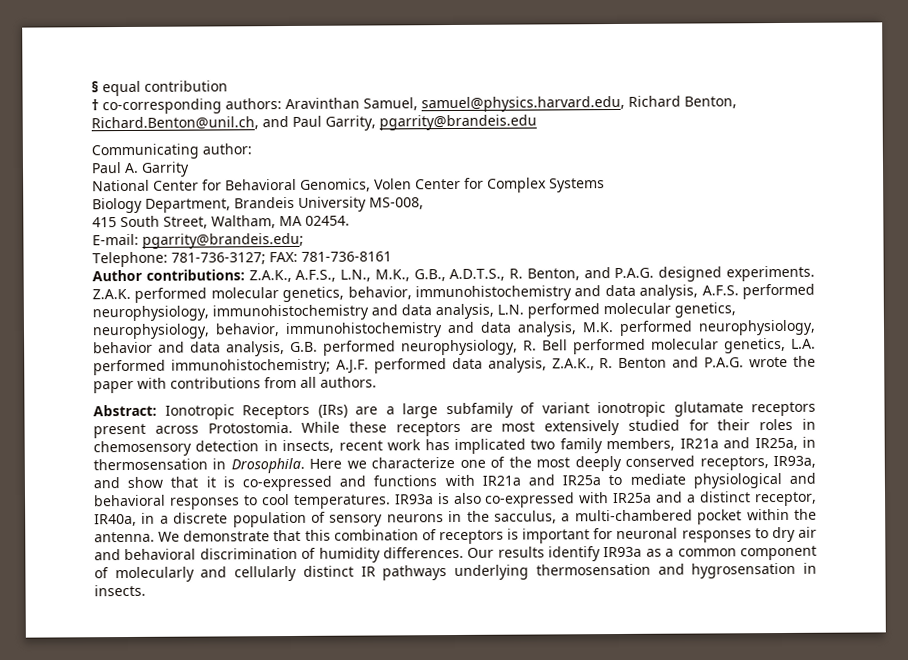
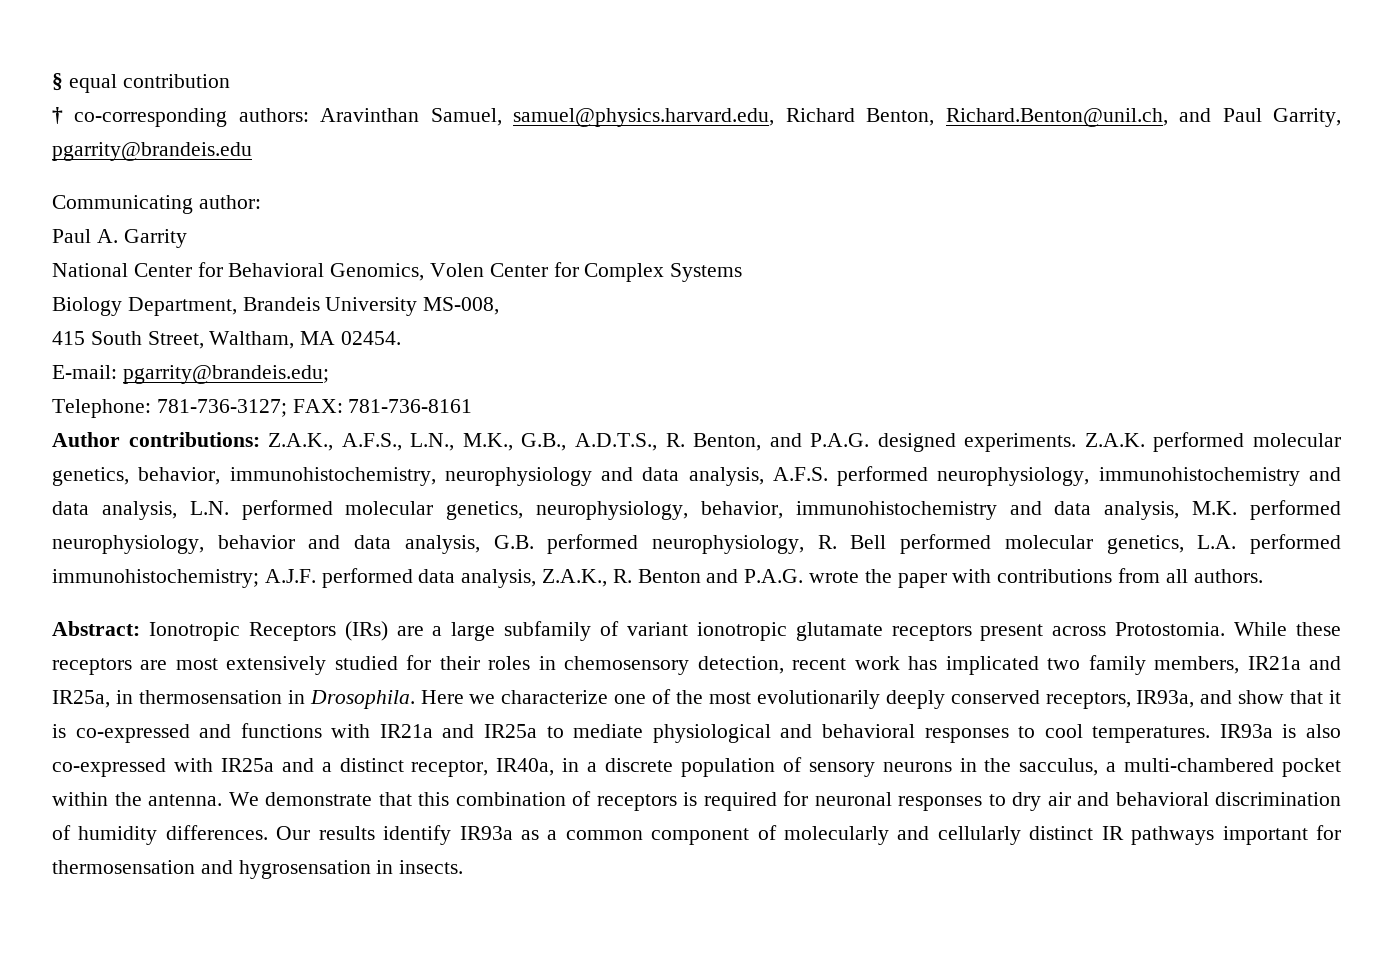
- Z.A.K. performed molecular genetics, behavior, immunohistochemistry and data analysis, A.F.S. performed neurophysiology, immunohistochemistry and data analysis, L.N. performed molecular genetics, neurophysiology, behavior, immunohistochemistry and data analysis, M.K. performed neurophysiology, behavior and data analysis, G.B. performed neurophysiology, R. Bell performed molecular genetics, L.A. performed immunohistochemistry; A.J.F. performed data analysis, Z.A.K., R. Benton and P.A.G. wrote the paper with contributions from all authors.
+ Z.A.K. performed molecular genetics, behavior, immunohistochemistry, neurophysiology and data analysis, A.F.S. performed neurophysiology, immunohistochemistry and data analysis, L.N. performed molecular genetics, neurophysiology, behavior, immunohistochemistry and data analysis, M.K. performed neurophysiology, behavior and data analysis, G.B. performed neurophysiology, R. Bell performed molecular genetics, L.A. performed immunohistochemistry; A.J.F. performed data analysis, Z.A.K., R. Benton and P.A.G. wrote the paper with contributions from all authors.
- While these receptors are most extensively studied for their roles in chemosensory detection in insects, recent work has implicated two family members, IR21a and IR25a, in thermosensation in Drosophila.
+ While these receptors are most extensively studied for their roles in chemosensory detection, recent work has implicated two family members, IR21a and IR25a, in thermosensation in Drosophila.
- Here we characterize one of the most deeply conserved receptors, IR93a, and show that it is co-expressed and functions with IR21a and IR25a to mediate physiological and behavioral responses to cool temperatures.
+ Here we characterize one of the most evolutionarily deeply conserved receptors, IR93a, and show that it is co-expressed and functions with IR21a and IR25a to mediate physiological and behavioral responses to cool temperatures.
- We demonstrate that this combination of receptors is important for neuronal responses to dry air and behavioral discrimination of humidity differences.
+ We demonstrate that this combination of receptors is required for neuronal responses to dry air and behavioral discrimination of humidity differences.
- Our results identify IR93a as a common component of molecularly and cellularly distinct IR pathways underlying thermosensation and hygrosensation in insects.
+ Our results identify IR93a as a common component of molecularly and cellularly distinct IR pathways important for thermosensation and hygrosensation in insects.

